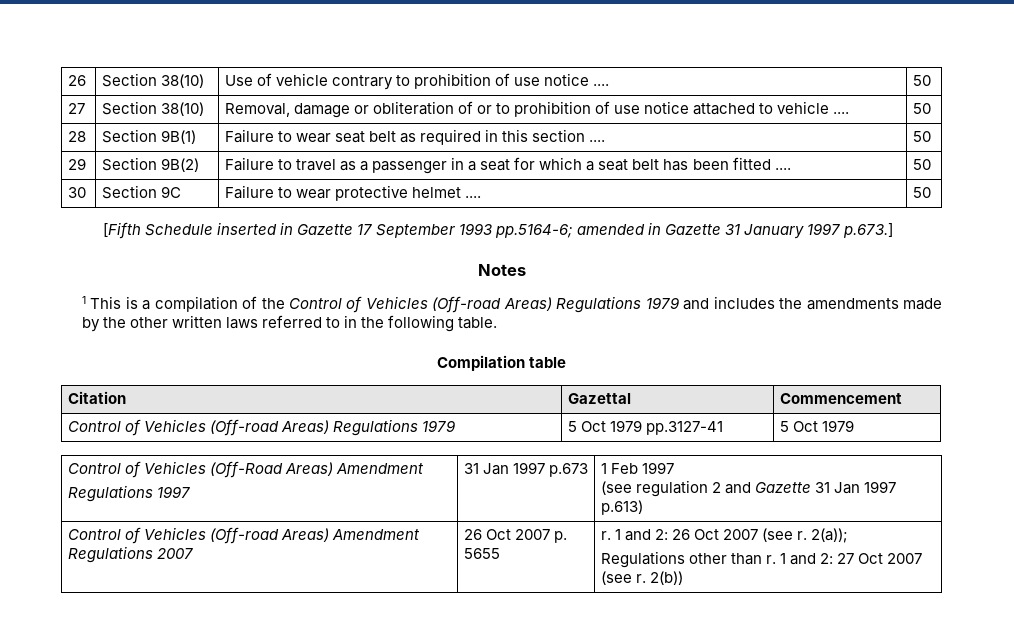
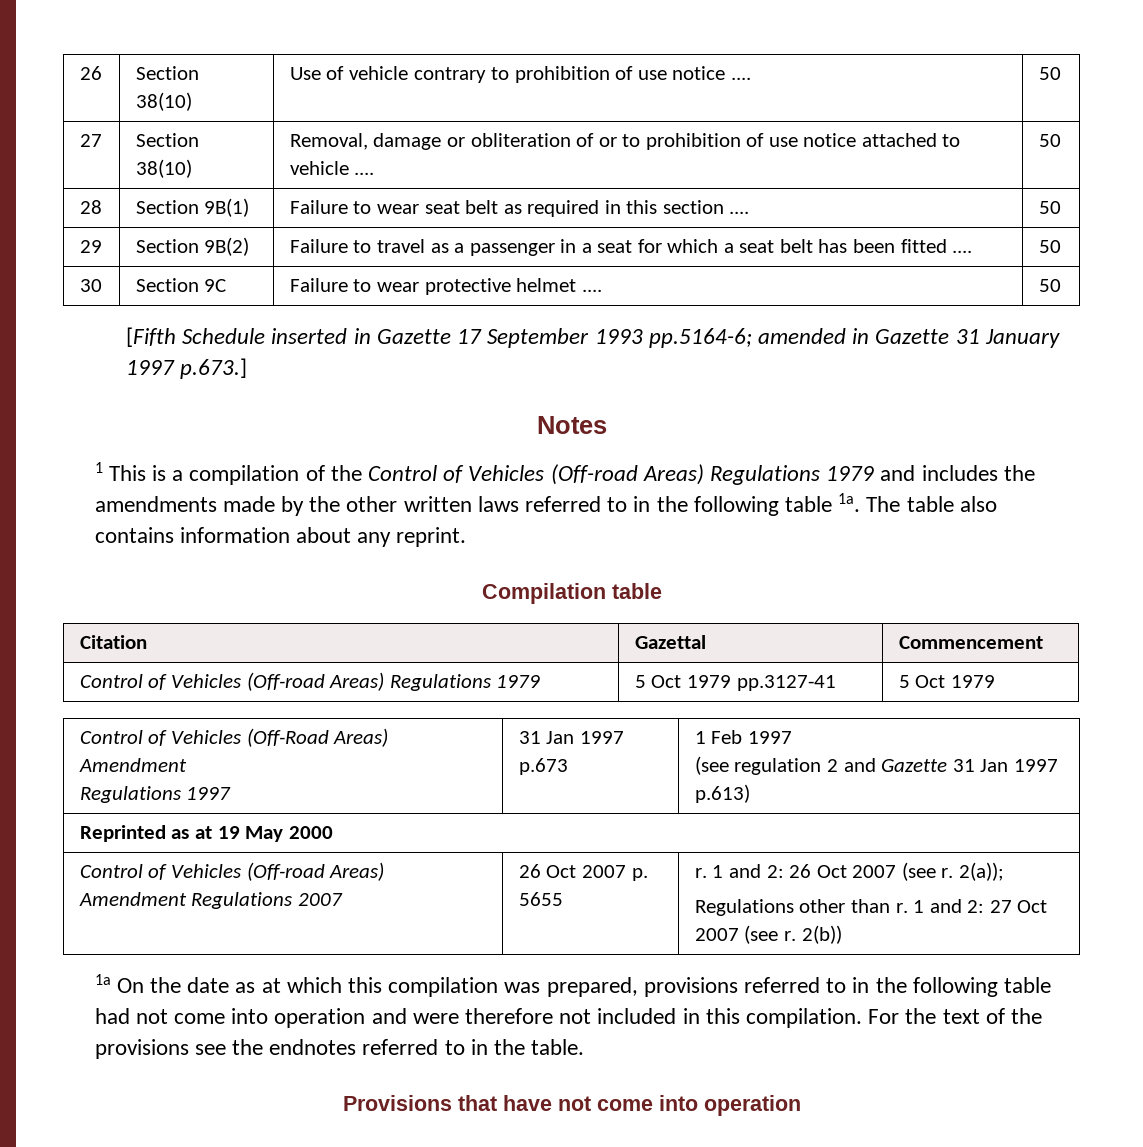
- 1 This is a compilation of the Control of Vehicles (Off-road Areas) Regulations 1979 and includes the amendments made by the other written laws referred to in the following table.
+ 1 This is a compilation of the Control of Vehicles (Off-road Areas) Regulations 1979 and includes the amendments made by the other written laws referred to in the following table 1a. The table also contains information about any reprint.
+ Reprinted as at 19 May 2000
+ 1a On the date as at which this compilation was prepared, provisions referred to in the following table had not come into operation and were therefore not included in this compilation. For the text of the provisions see the endnotes referred to in the table.
+ Provisions that have not come into operation

